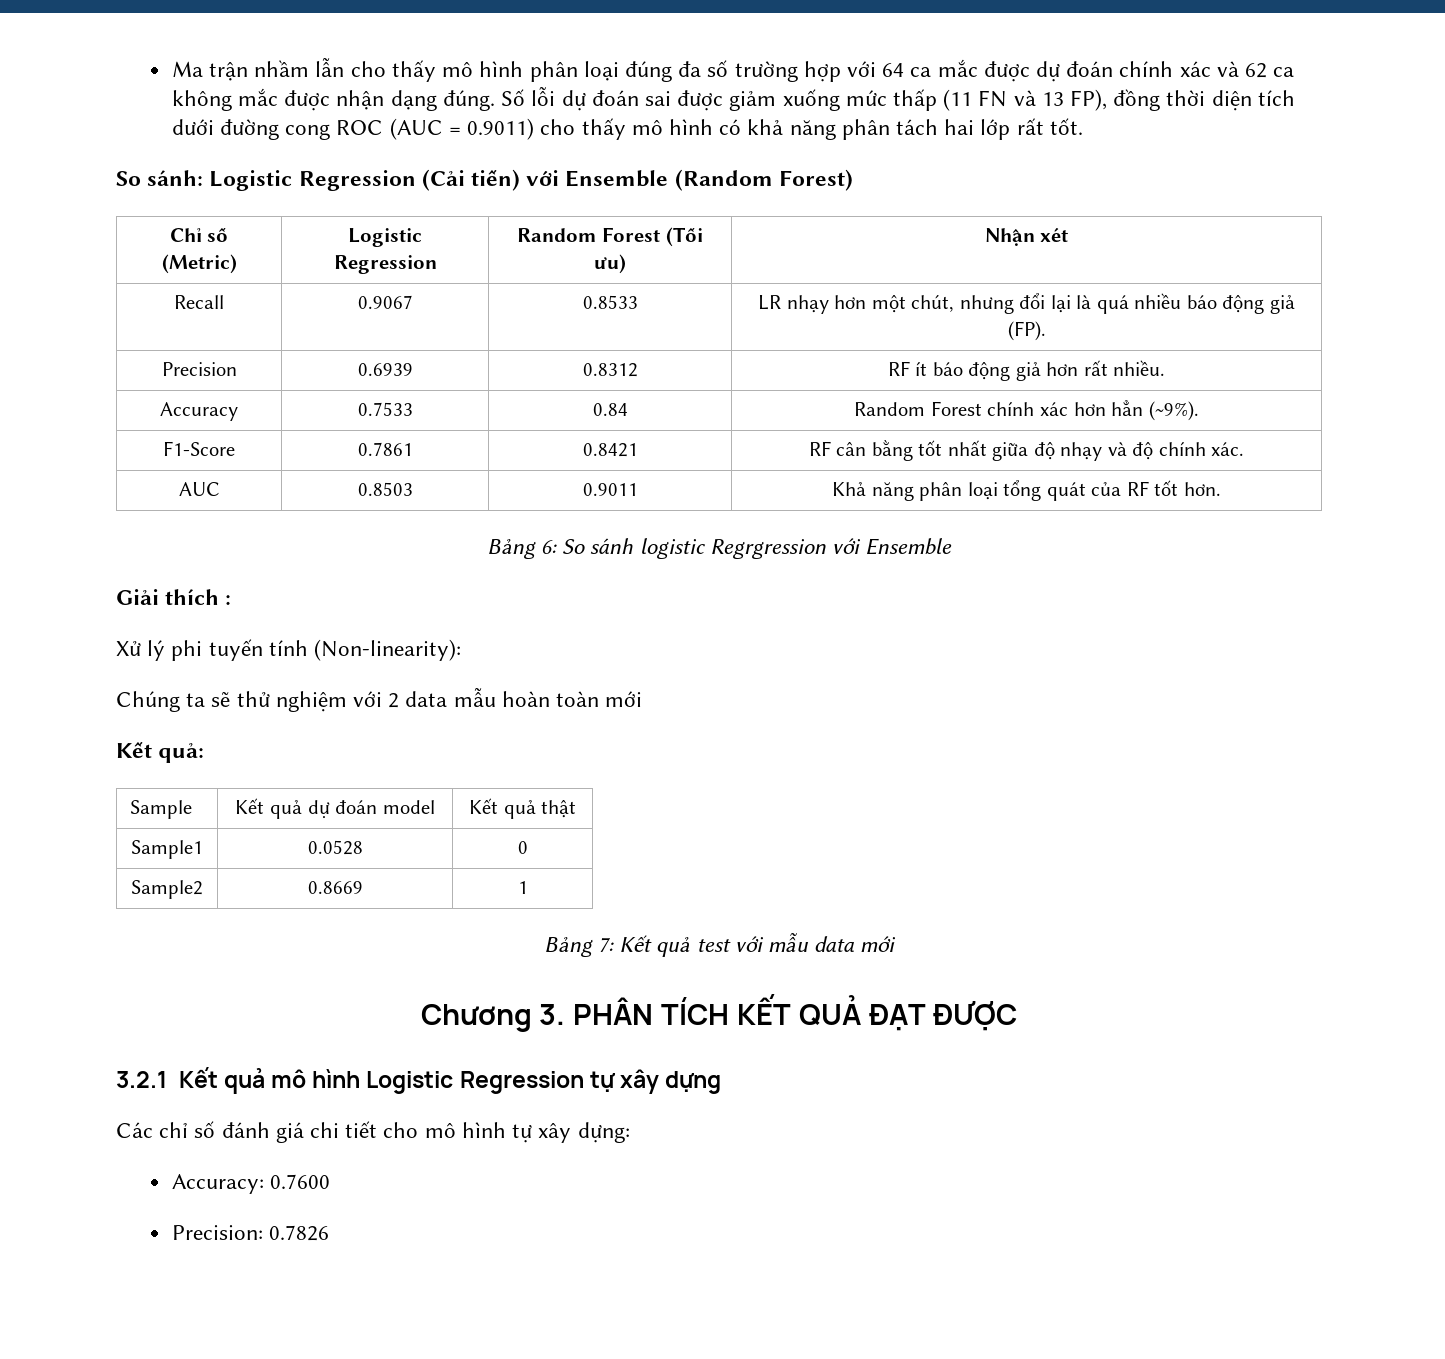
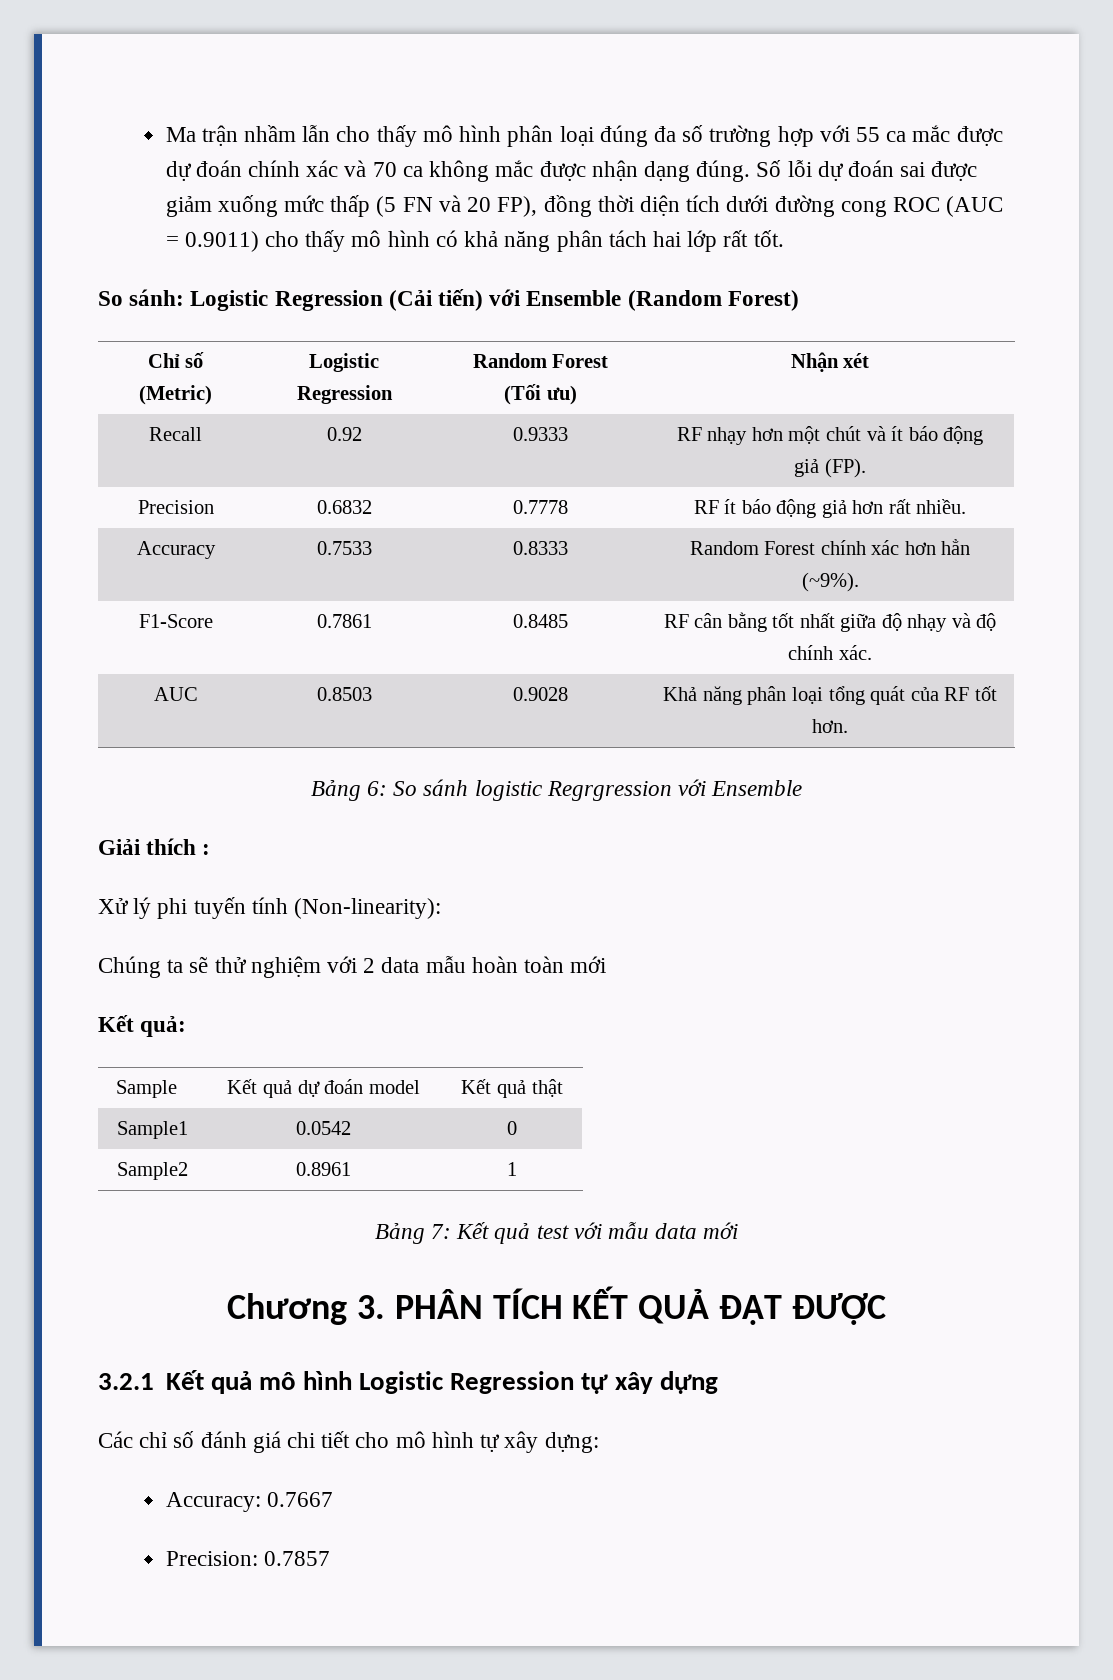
- Ma trận nhầm lẫn cho thấy mô hình phân loại đúng đa số trường hợp với 64 ca mắc được dự đoán chính xác và 62 ca không mắc được nhận dạng đúng.
+ Ma trận nhầm lẫn cho thấy mô hình phân loại đúng đa số trường hợp với 55 ca mắc được dự đoán chính xác và 70 ca không mắc được nhận dạng đúng.
- Số lỗi dự đoán sai được giảm xuống mức thấp (11 FN và 13 FP), đồng thời diện tích dưới đường cong ROC (AUC = 0.9011) cho thấy mô hình có khả năng phân tách hai lớp rất tốt.
+ Số lỗi dự đoán sai được giảm xuống mức thấp (5 FN và 20 FP), đồng thời diện tích dưới đường cong ROC (AUC = 0.9011) cho thấy mô hình có khả năng phân tách hai lớp rất tốt.
- Recall | 0.9067 | 0.8533 | LR nhạy hơn một chút, nhưng đổi lại là quá nhiều báo động giả (FP).
+ Recall | 0.92 | 0.9333 | RF nhạy hơn một chút và ít báo động giả (FP).
- Precision | 0.6939 | 0.8312 | RF ít báo động giả hơn rất nhiều.
+ Precision | 0.6832 | 0.7778 | RF ít báo động giả hơn rất nhiều.
- Accuracy | 0.7533 | 0.84 | Random Forest chính xác hơn hẳn (~9%).
+ Accuracy | 0.7533 | 0.8333 | Random Forest chính xác hơn hẳn (~9%).
- F1-Score | 0.7861 | 0.8421 | RF cân bằng tốt nhất giữa độ nhạy và độ chính xác.
+ F1-Score | 0.7861 | 0.8485 | RF cân bằng tốt nhất giữa độ nhạy và độ chính xác.
- AUC | 0.8503 | 0.9011 | Khả năng phân loại tổng quát của RF tốt hơn.
+ AUC | 0.8503 | 0.9028 | Khả năng phân loại tổng quát của RF tốt hơn.
- Sample1 | 0.0528 | 0
+ Sample1 | 0.0542 | 0
- Sample2 | 0.8669 | 1
+ Sample2 | 0.8961 | 1
- Accuracy: 0.7600
+ Accuracy: 0.7667
- Precision: 0.7826
+ Precision: 0.7857

